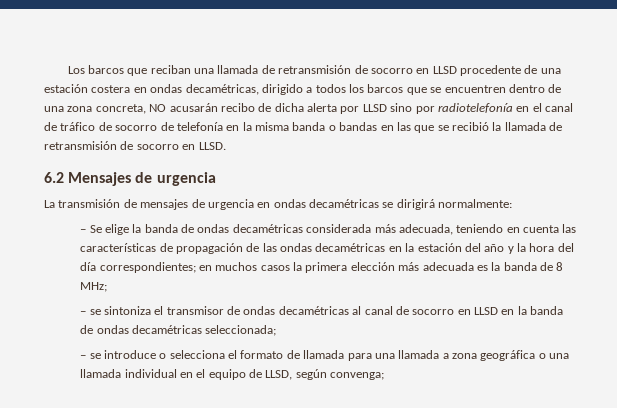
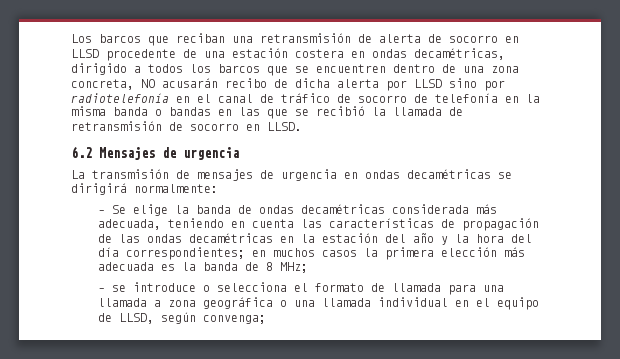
- Los barcos que reciban una llamada de retransmisión de socorro en LLSD procedente de una estación costera en ondas decamétricas, dirigido a todos los barcos que se encuentren dentro de una zona concreta, NO acusarán recibo de dicha alerta por LLSD sino por radiotelefonía en el canal de tráfico de socorro de telefonía en la misma banda o bandas en las que se recibió la llamada de retransmisión de socorro en LLSD.
+ Los barcos que reciban una retransmisión de alerta de socorro en LLSD procedente de una estación costera en ondas decamétricas, dirigido a todos los barcos que se encuentren dentro de una zona concreta, NO acusarán recibo de dicha alerta por LLSD sino por radiotelefonía en el canal de tráfico de socorro de telefonía en la misma banda o bandas en las que se recibió la llamada de retransmisión de socorro en LLSD.
- – se sintoniza el transmisor de ondas decamétricas al canal de socorro en LLSD en la banda de ondas decamétricas seleccionada;

